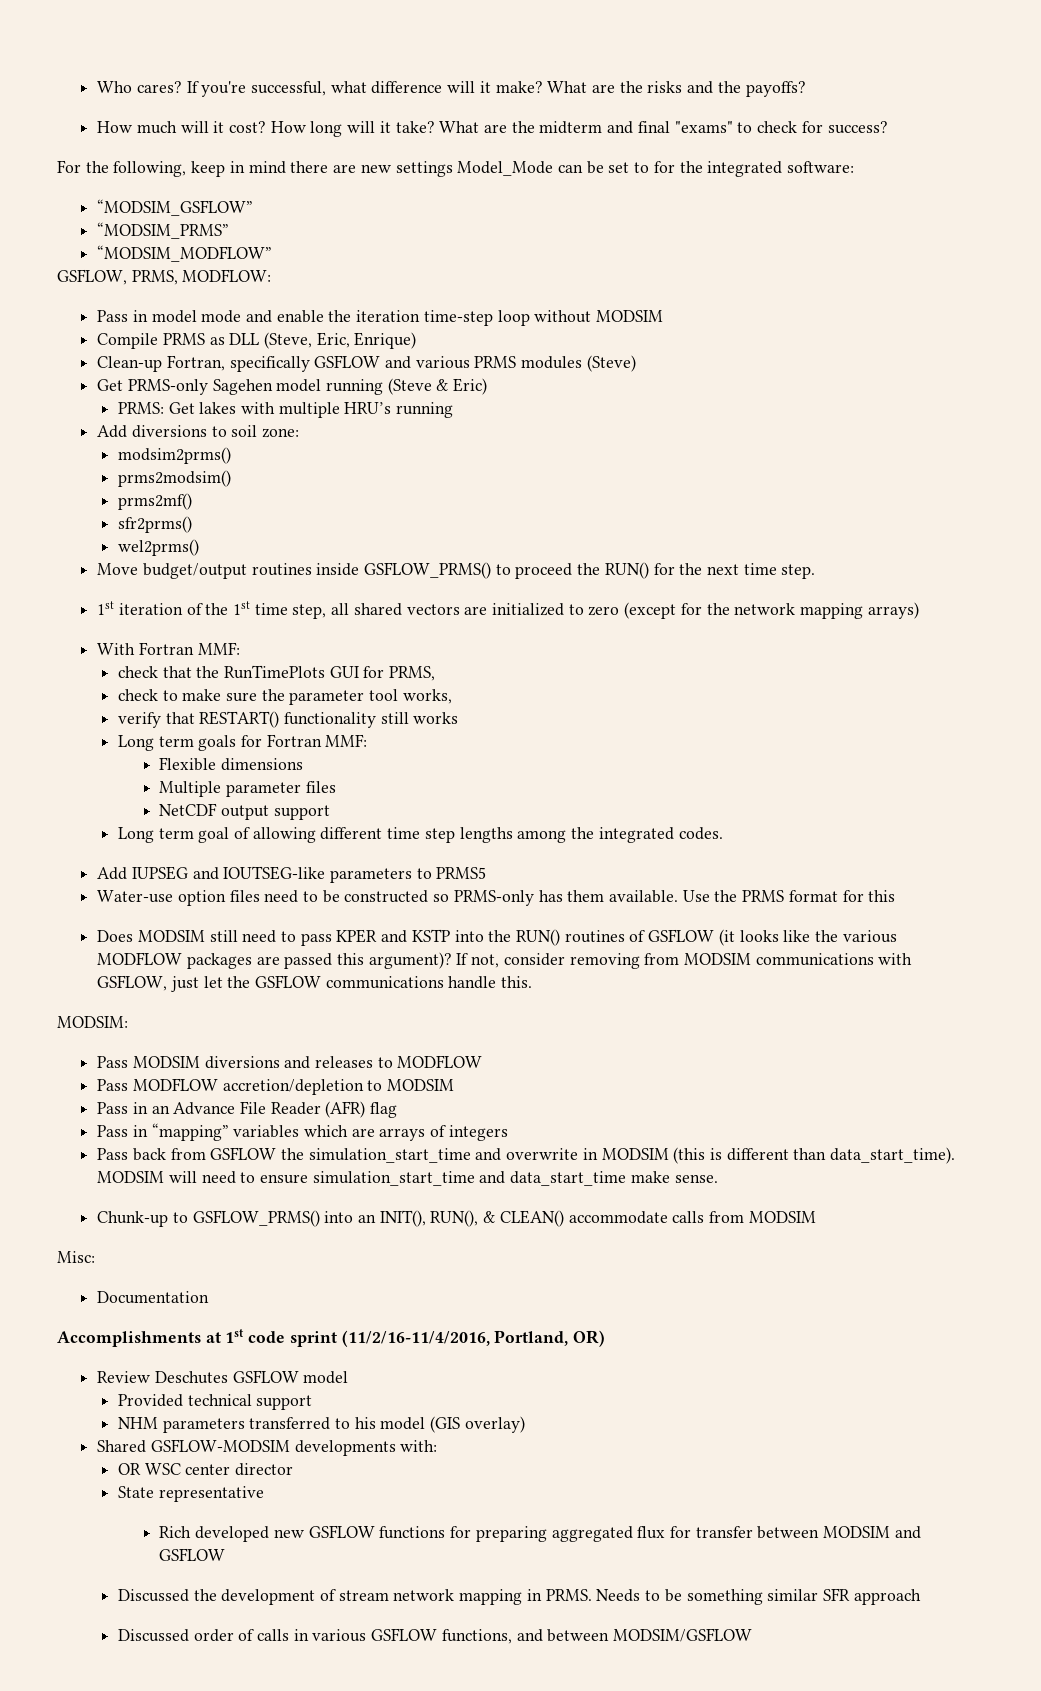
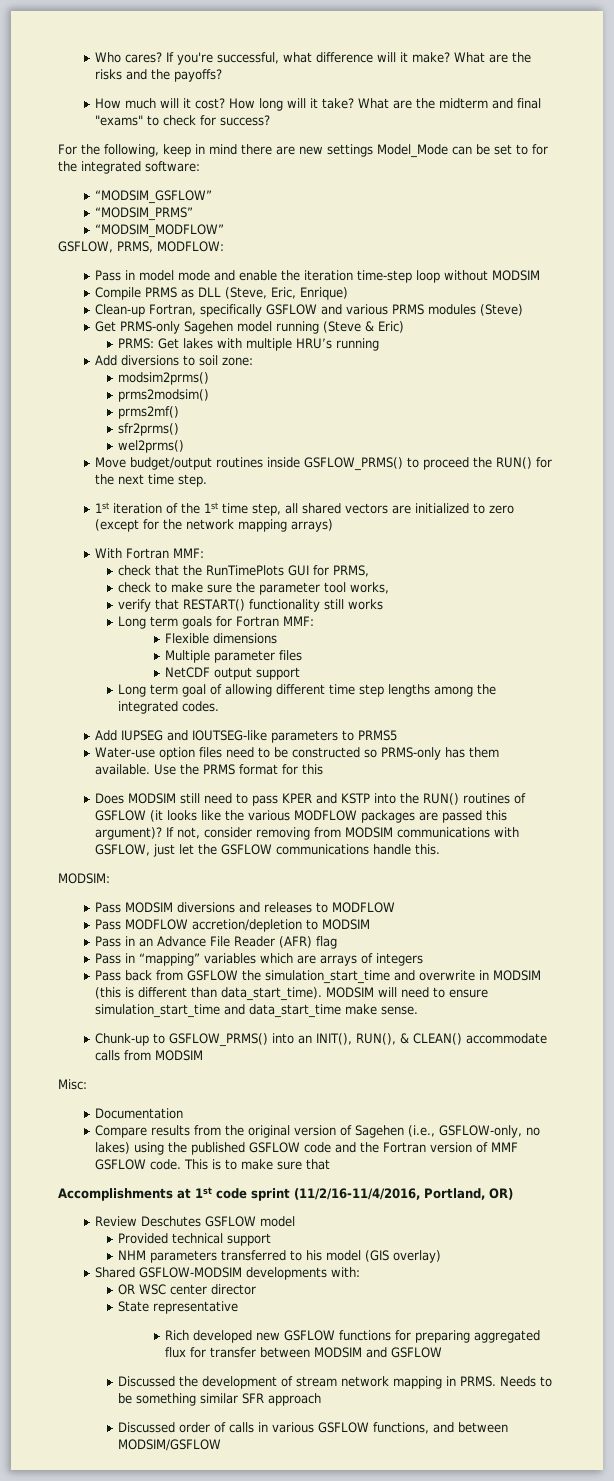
+ Compare results from the original version of Sagehen (i.e., GSFLOW-only, no lakes) using the published GSFLOW code and the Fortran version of MMF GSFLOW code. This is to make sure that

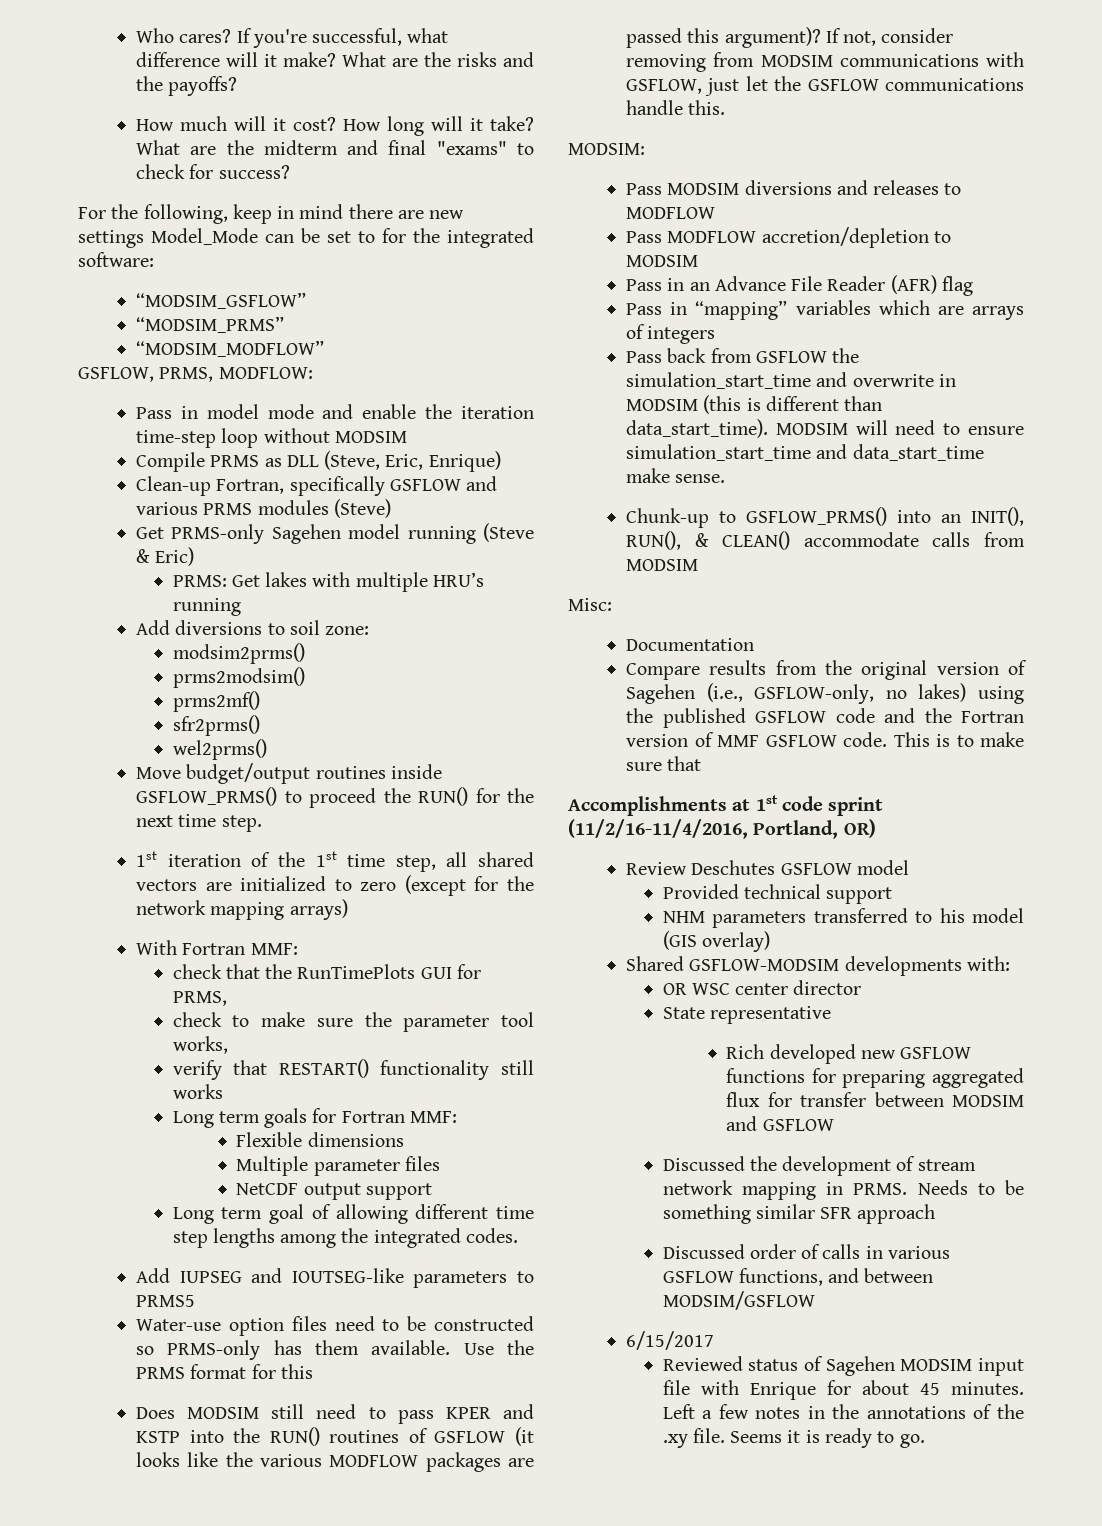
+ 6/15/2017
+ Reviewed status of Sagehen MODSIM input file with Enrique for about 45 minutes. Left a few notes in the annotations of the .xy file. Seems it is ready to go.

